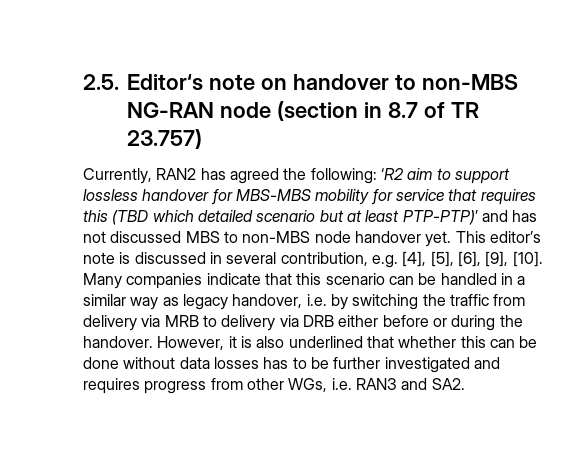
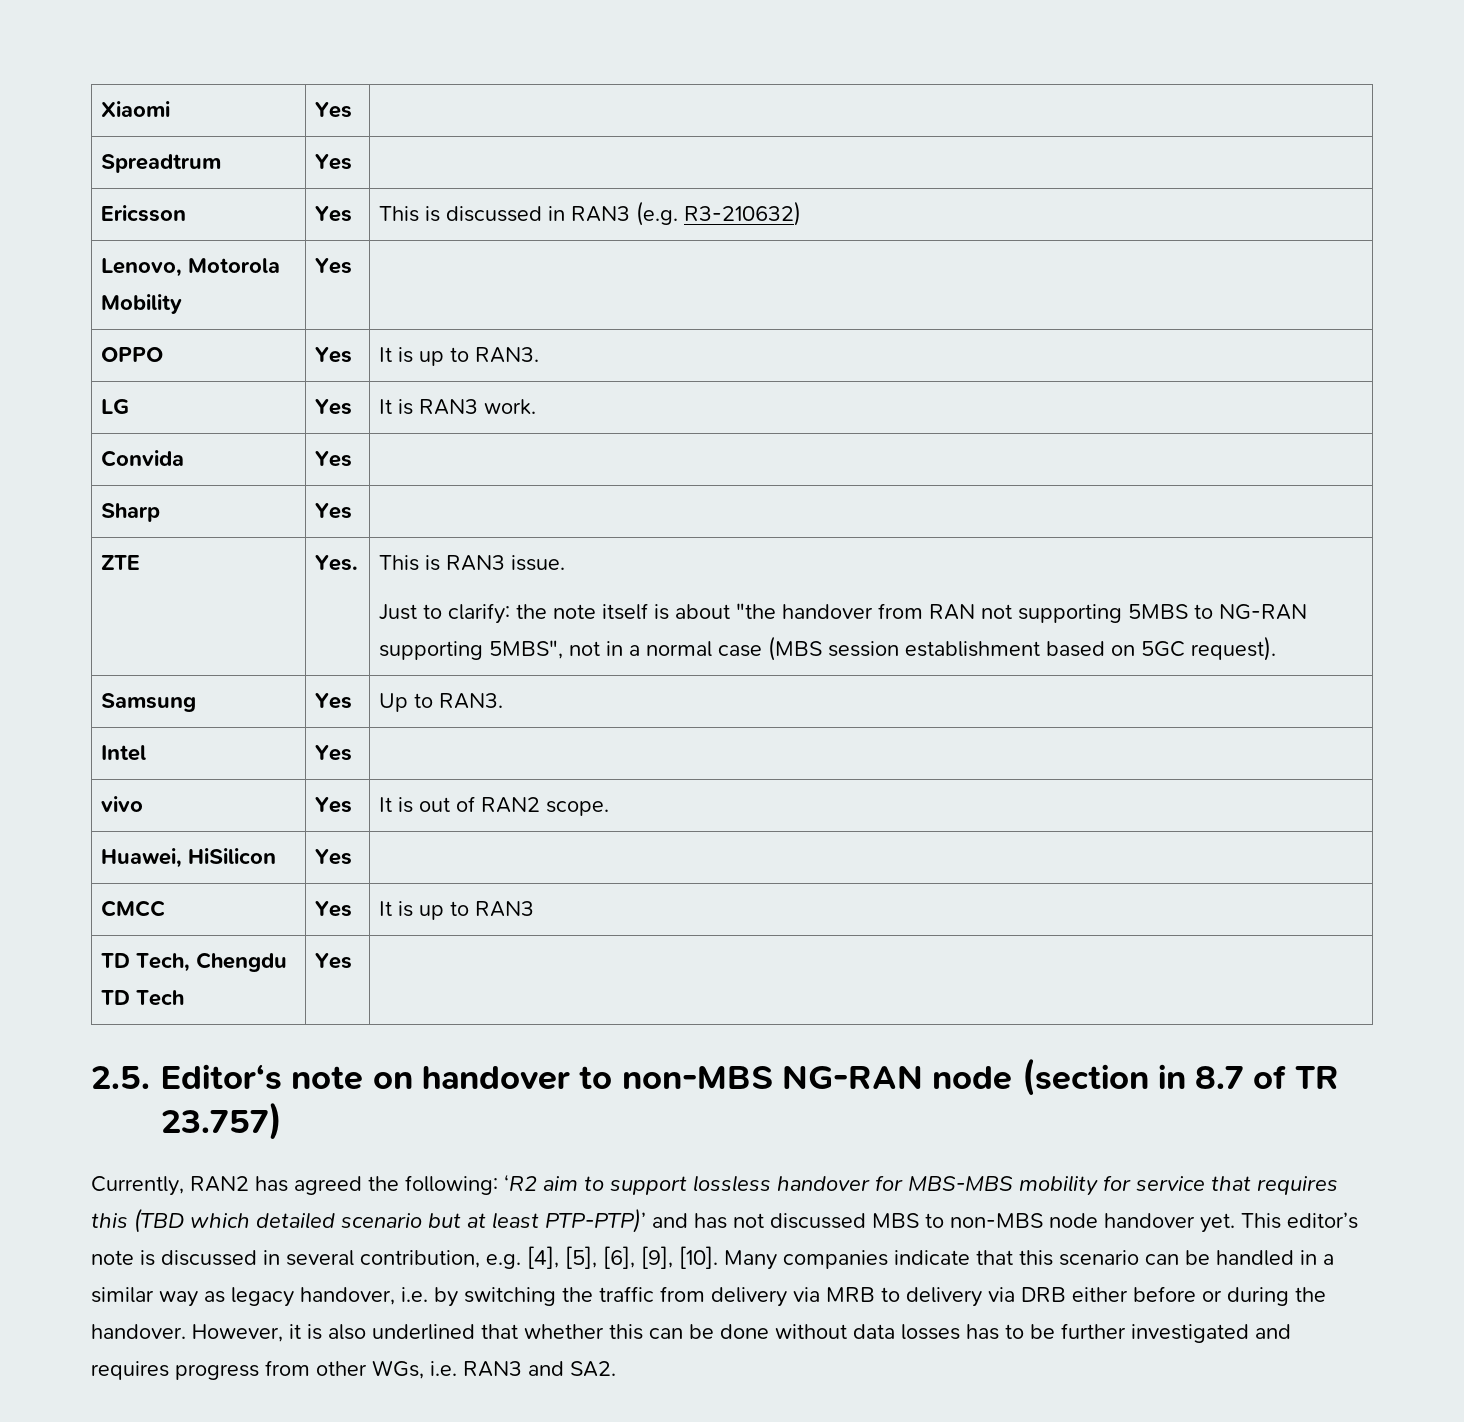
+ Xiaomi | Yes |
+ Spreadtrum | Yes |
+ Ericsson | Yes | This is discussed in RAN3 (e.g. R3-210632)
+ Lenovo, Motorola Mobility | Yes |
+ OPPO | Yes | It is up to RAN3.
+ LG | Yes | It is RAN3 work.
+ Convida | Yes |
+ Sharp | Yes |
+ ZTE | Yes. | This is RAN3 issue.
+ Just to clarify: the note itself is about "the handover from RAN not supporting 5MBS to NG-RAN supporting 5MBS", not in a normal case (MBS session establishment based on 5GC request).
+ Samsung | Yes | Up to RAN3.
+ Intel | Yes |
+ vivo | Yes | It is out of RAN2 scope.
+ Huawei, HiSilicon | Yes |
+ CMCC | Yes | It is up to RAN3
+ TD Tech, Chengdu TD Tech | Yes |

